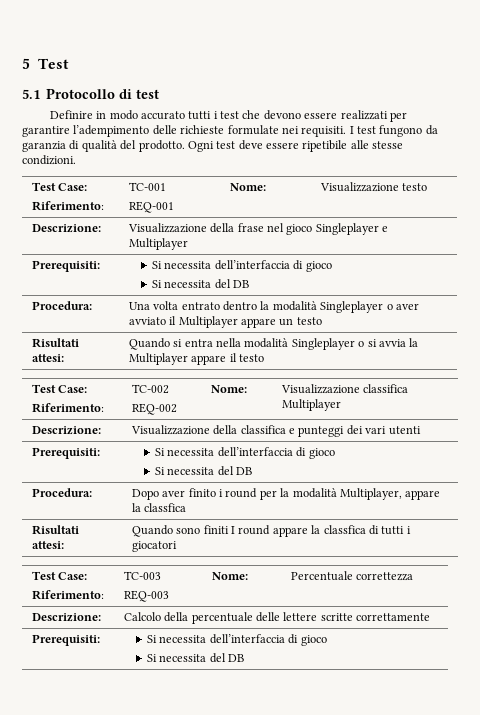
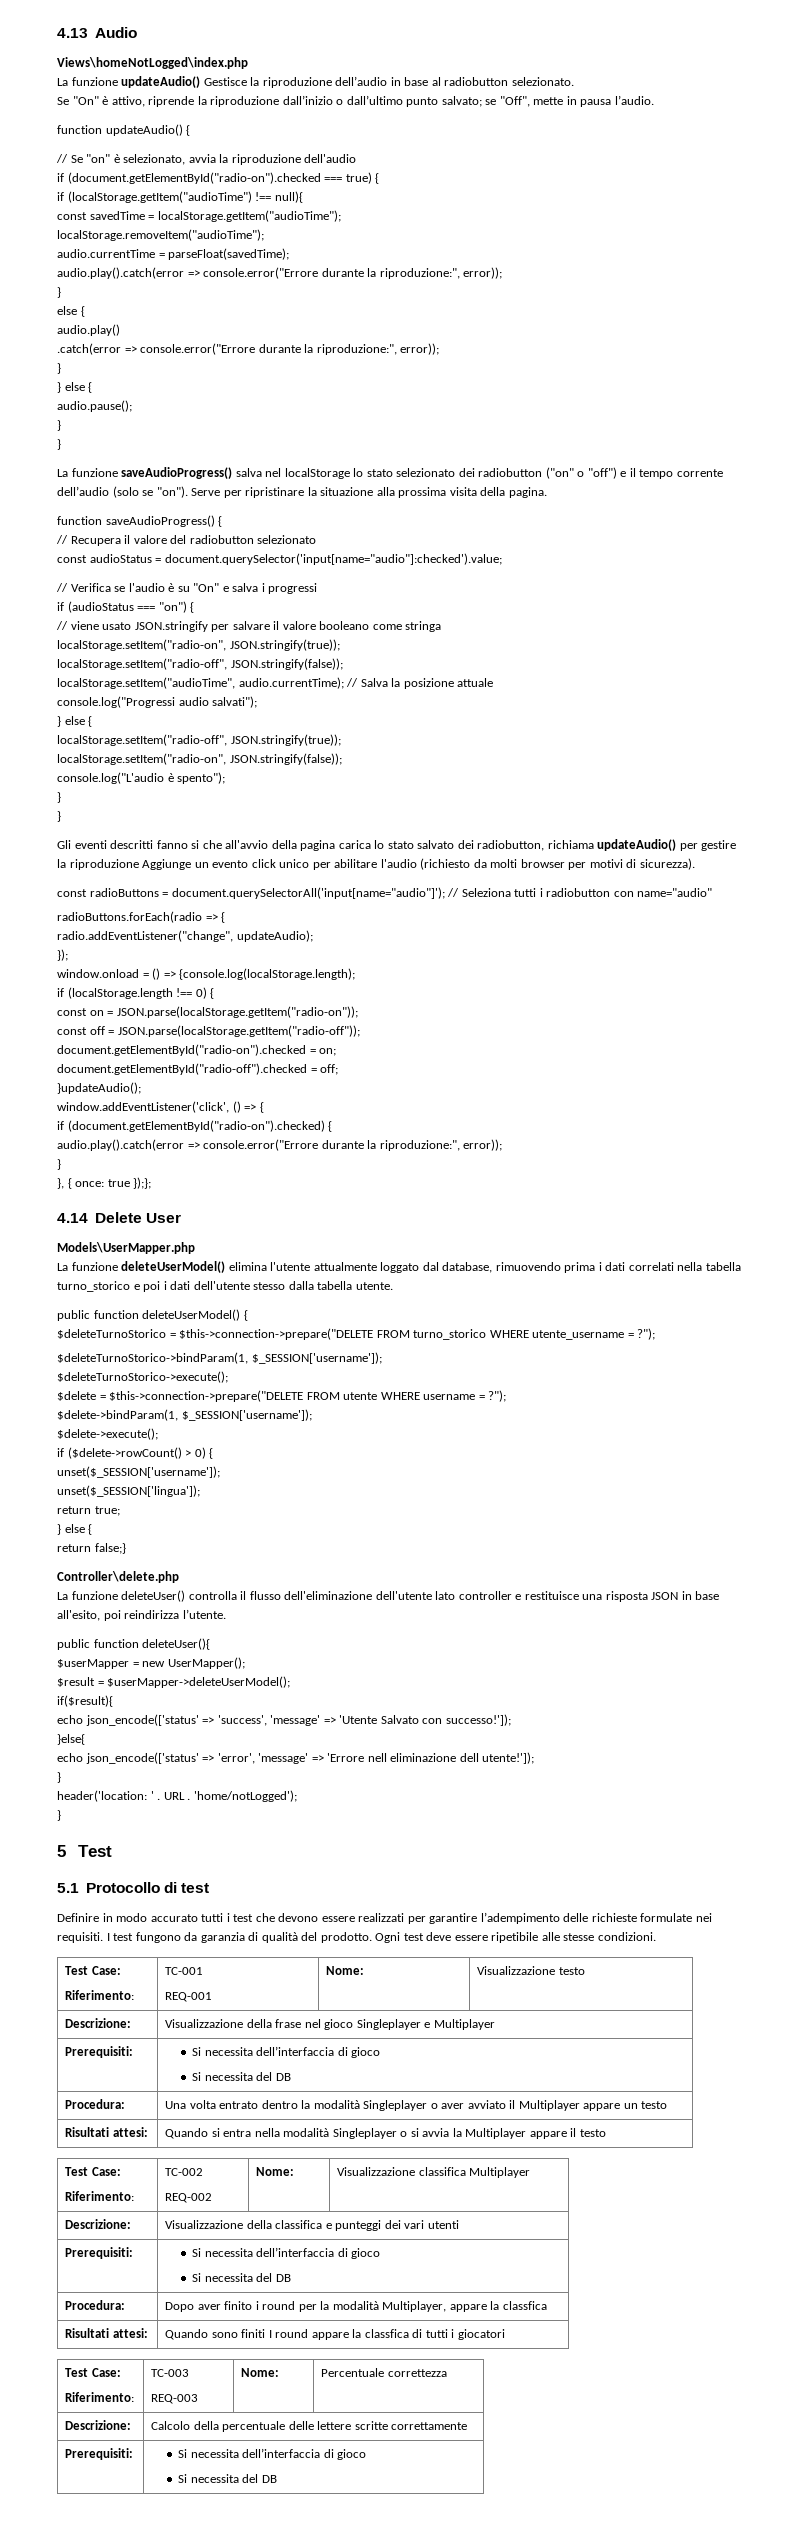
+ 4.13 Audio
+ Views\homeNotLogged\index.php
+ La funzione updateAudio() Gestisce la riproduzione dell’audio in base al radiobutton selezionato.
+ Se "On" è attivo, riprende la riproduzione dall’inizio o dall’ultimo punto salvato; se "Off", mette in pausa l’audio.
+ function updateAudio() {
+ // Se "on" è selezionato, avvia la riproduzione dell'audio
+ if (document.getElementById("radio-on").checked === true) {
+ if (localStorage.getItem("audioTime") !== null){
+ const savedTime = localStorage.getItem("audioTime");
+ localStorage.removeItem("audioTime");
+ audio.currentTime = parseFloat(savedTime);
+ audio.play().catch(error => console.error("Errore durante la riproduzione:", error));
+ }
+ else {
+ audio.play()
+ .catch(error => console.error("Errore durante la riproduzione:", error));
+ }
+ } else {
+ audio.pause();
+ }
+ }
+ La funzione saveAudioProgress() salva nel localStorage lo stato selezionato dei radiobutton ("on" o "off") e il tempo corrente dell’audio (solo se "on"). Serve per ripristinare la situazione alla prossima visita della pagina.
+ function saveAudioProgress() {
+ // Recupera il valore del radiobutton selezionato
+ const audioStatus = document.querySelector('input[name="audio"]:checked').value;
+ // Verifica se l'audio è su "On" e salva i progressi
+ if (audioStatus === "on") {
+ // viene usato JSON.stringify per salvare il valore booleano come stringa
+ localStorage.setItem("radio-on", JSON.stringify(true));
+ localStorage.setItem("radio-off", JSON.stringify(false));
+ localStorage.setItem("audioTime", audio.currentTime); // Salva la posizione attuale
+ console.log("Progressi audio salvati");
+ } else {
+ localStorage.setItem("radio-off", JSON.stringify(true));
+ localStorage.setItem("radio-on", JSON.stringify(false));
+ console.log("L'audio è spento");
+ }
+ }
+ Gli eventi descritti fanno si che all'avvio della pagina carica lo stato salvato dei radiobutton, richiama updateAudio() per gestire la riproduzione Aggiunge un evento click unico per abilitare l'audio (richiesto da molti browser per motivi di sicurezza).
+ const radioButtons = document.querySelectorAll('input[name="audio"]'); // Seleziona tutti i radiobutton con name="audio"
+ radioButtons.forEach(radio => {
+ radio.addEventListener("change", updateAudio);
+ });
+ window.onload = () => {console.log(localStorage.length);
+ if (localStorage.length !== 0) {
+ const on = JSON.parse(localStorage.getItem("radio-on"));
+ const off = JSON.parse(localStorage.getItem("radio-off"));
+ document.getElementById("radio-on").checked = on;
+ document.getElementById("radio-off").checked = off;
+ }updateAudio();
+ window.addEventListener('click', () => {
+ if (document.getElementById("radio-on").checked) {
+ audio.play().catch(error => console.error("Errore durante la riproduzione:", error));
+ }
+ }, { once: true });};
+ 4.14 Delete User
+ Models\UserMapper.php
+ La funzione deleteUserModel() elimina l'utente attualmente loggato dal database, rimuovendo prima i dati correlati nella tabella turno_storico e poi i dati dell'utente stesso dalla tabella utente.
+ public function deleteUserModel() {
+ $deleteTurnoStorico = $this->connection->prepare("DELETE FROM turno_storico WHERE utente_username = ?");
+ $deleteTurnoStorico->bindParam(1, $_SESSION['username']);
+ $deleteTurnoStorico->execute();
+ $delete = $this->connection->prepare("DELETE FROM utente WHERE username = ?");
+ $delete->bindParam(1, $_SESSION['username']);
+ $delete->execute();
+ if ($delete->rowCount() > 0) {
+ unset($_SESSION['username']);
+ unset($_SESSION['lingua']);
+ return true;
+ } else {
+ return false;}
+ Controller\delete.php
+ La funzione deleteUser() controlla il flusso dell'eliminazione dell'utente lato controller e restituisce una risposta JSON in base all'esito, poi reindirizza l’utente.
+ public function deleteUser(){
+ $userMapper = new UserMapper();
+ $result = $userMapper->deleteUserModel();
+ if($result){
+ echo json_encode(['status' => 'success', 'message' => 'Utente Salvato con successo!']);
+ }else{
+ echo json_encode(['status' => 'error', 'message' => 'Errore nell eliminazione dell utente!']);
+ }
+ header('location: ' . URL . 'home/notLogged');
+ }

